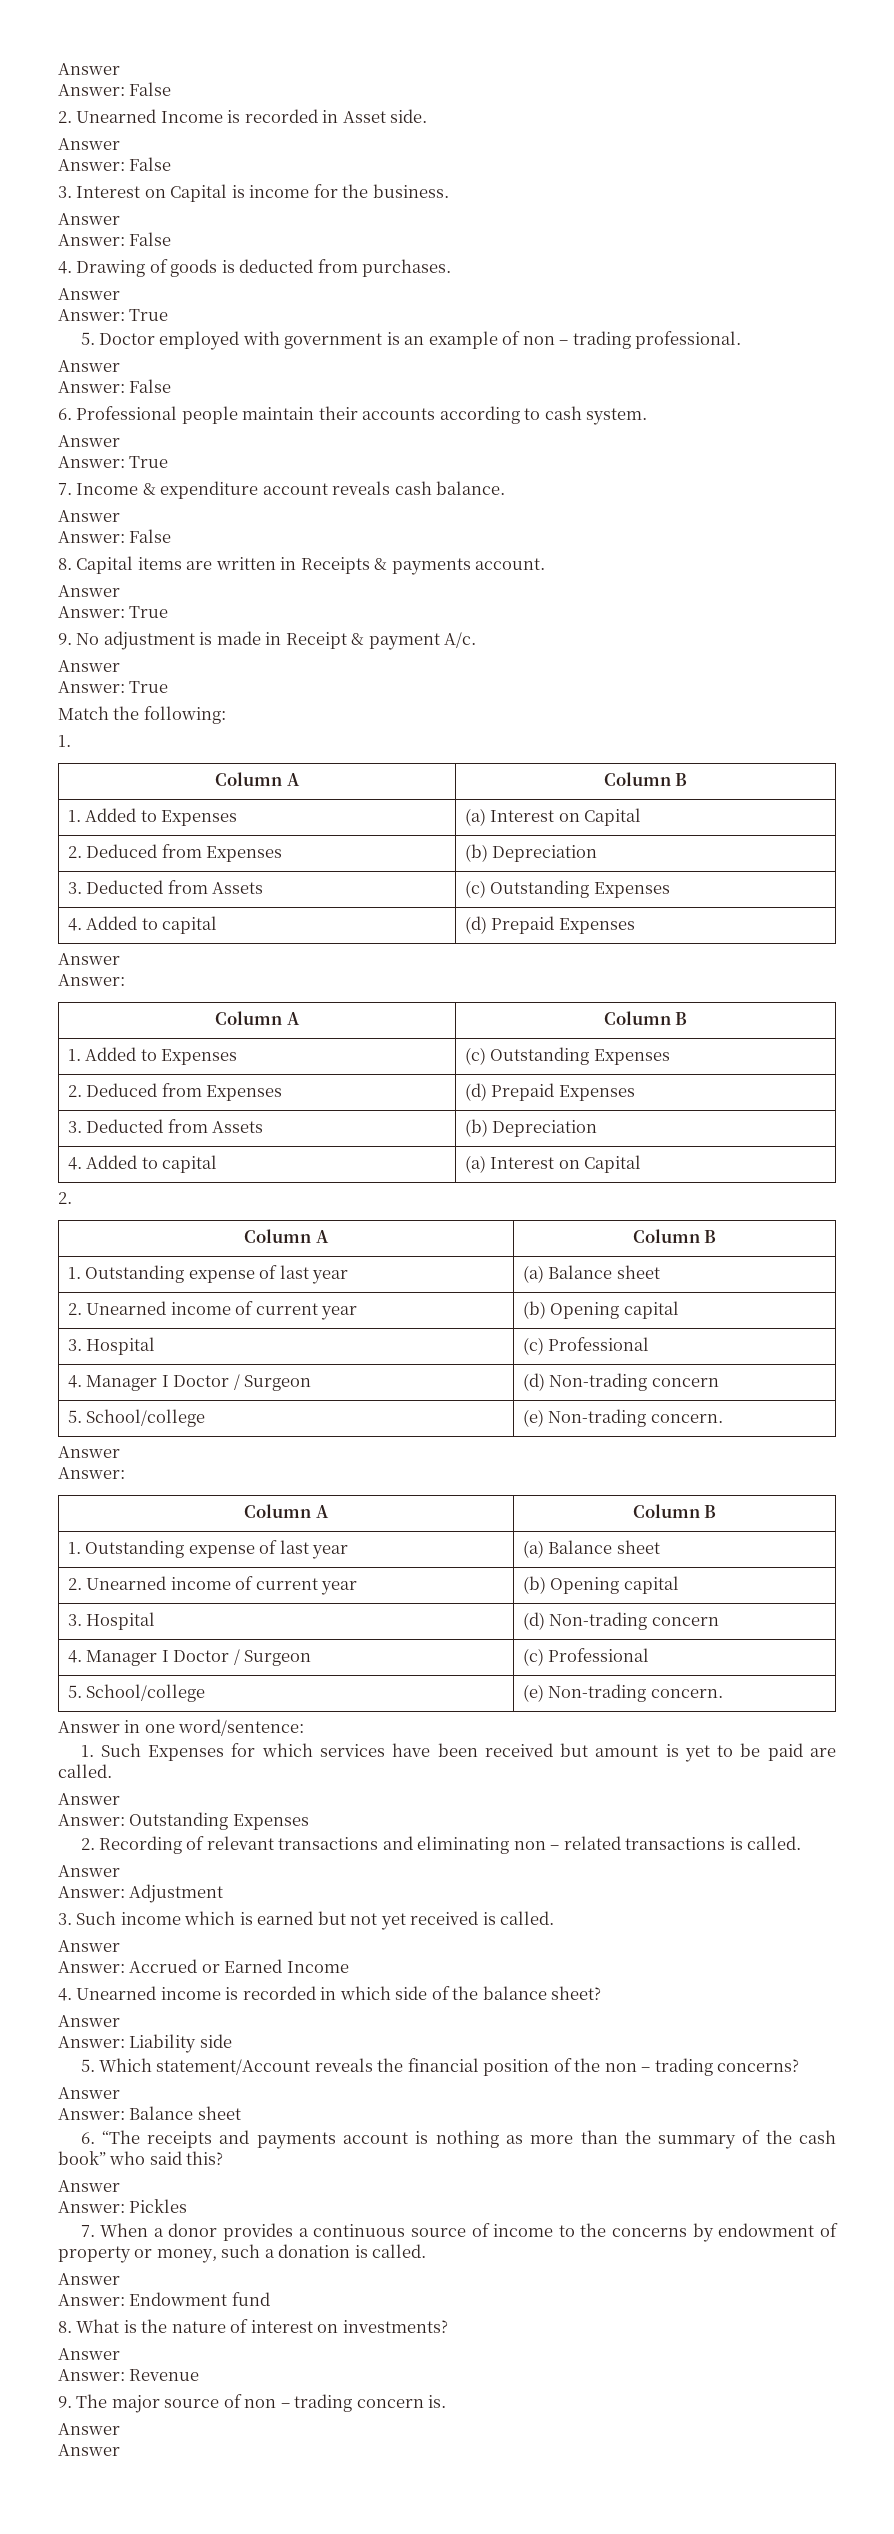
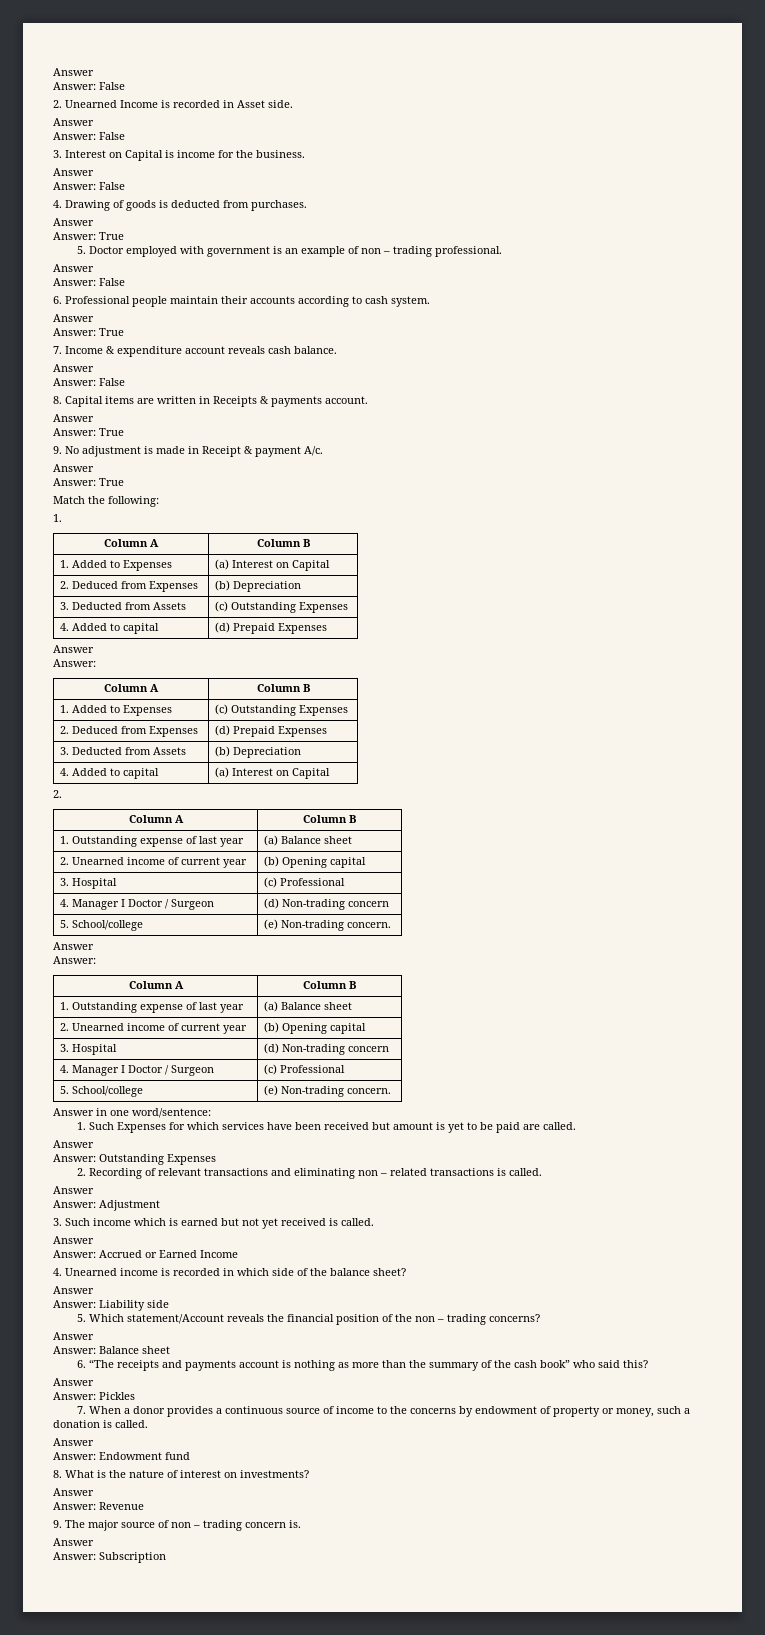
  9. The major source of non – trading concern is.
  Answer
- Answer
+ Answer: Subscription

